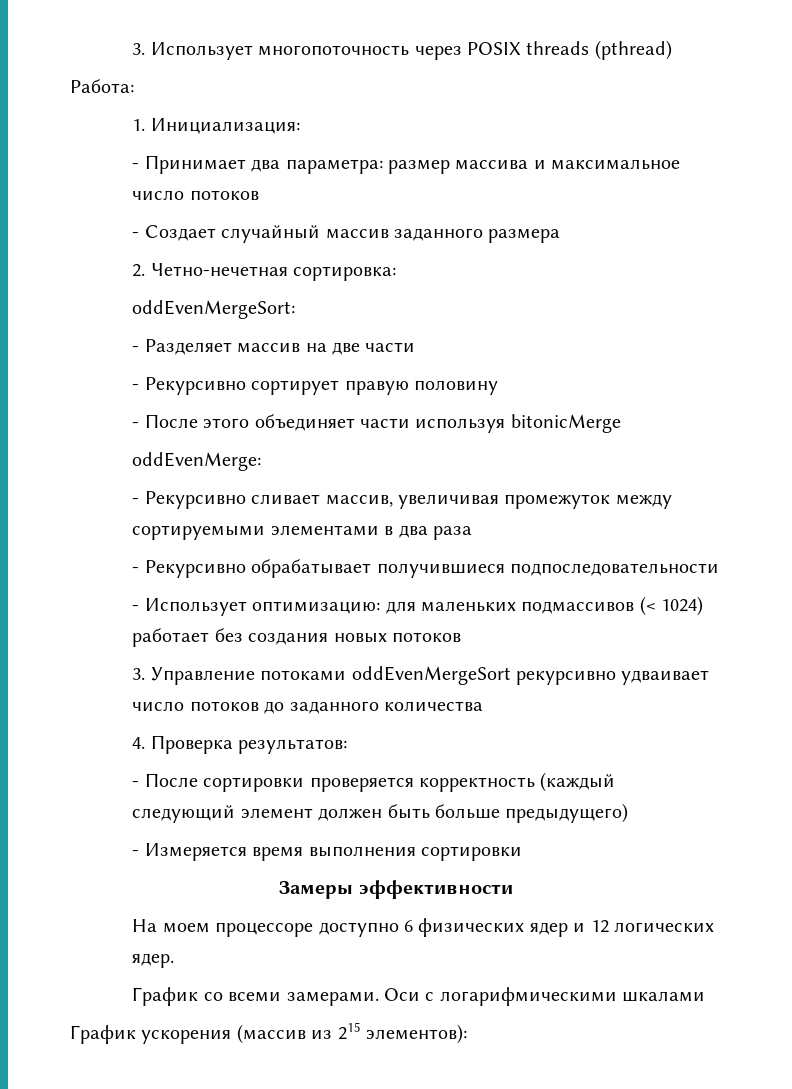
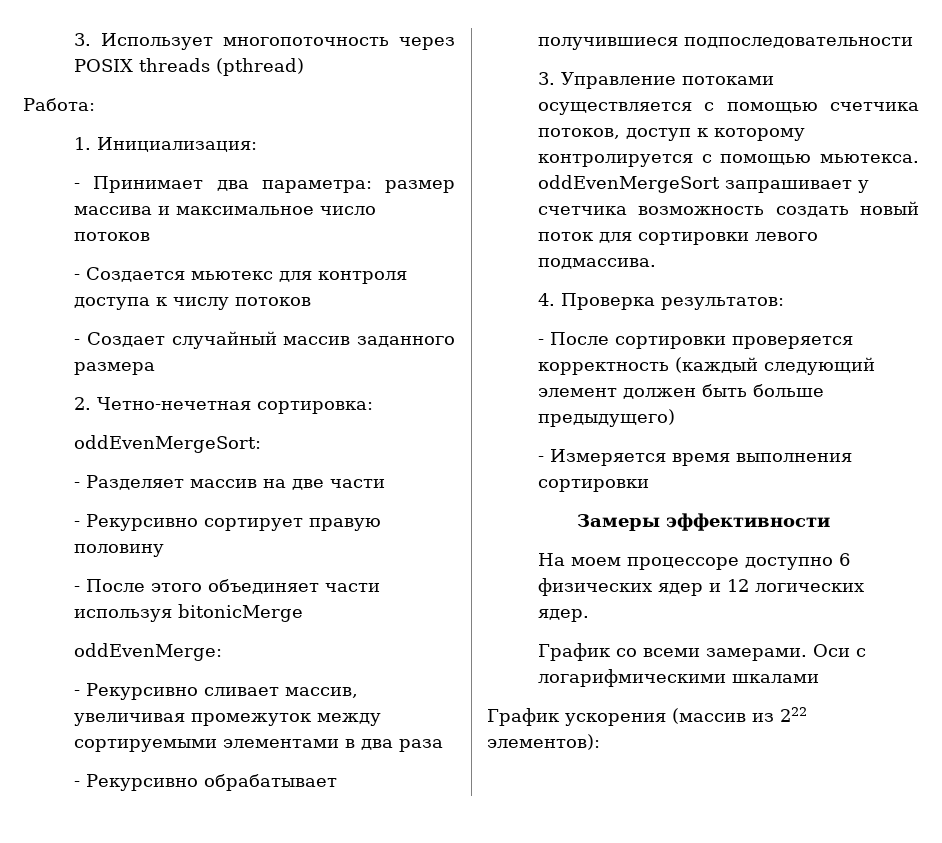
+ - Создается мьютекс для контроля доступа к числу потоков
- - Использует оптимизацию: для маленьких подмассивов (< 1024) работает без создания новых потоков
- 3. Управление потоками oddEvenMergeSort рекурсивно удваивает число потоков до заданного количества
+ 3. Управление потоками осуществляется с помощью счетчика потоков, доступ к которому контролируется с помощью мьютекса. oddEvenMergeSort запрашивает у счетчика возможность создать новый поток для сортировки левого подмассива.
- График ускорения (массив из 215 элементов):
+ График ускорения (массив из 222 элементов):

